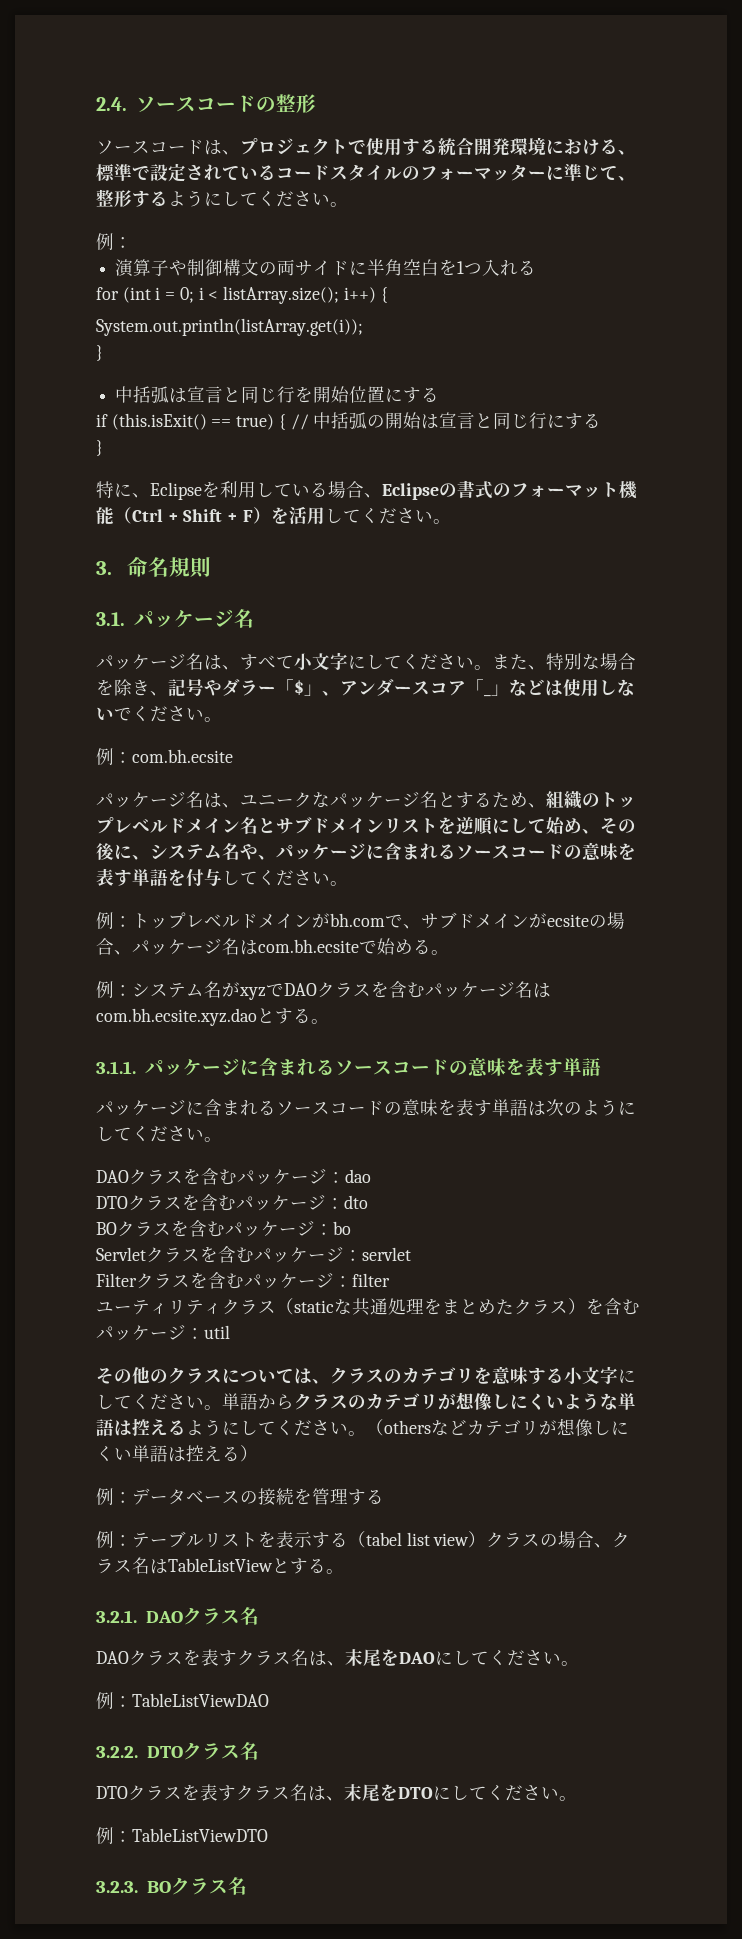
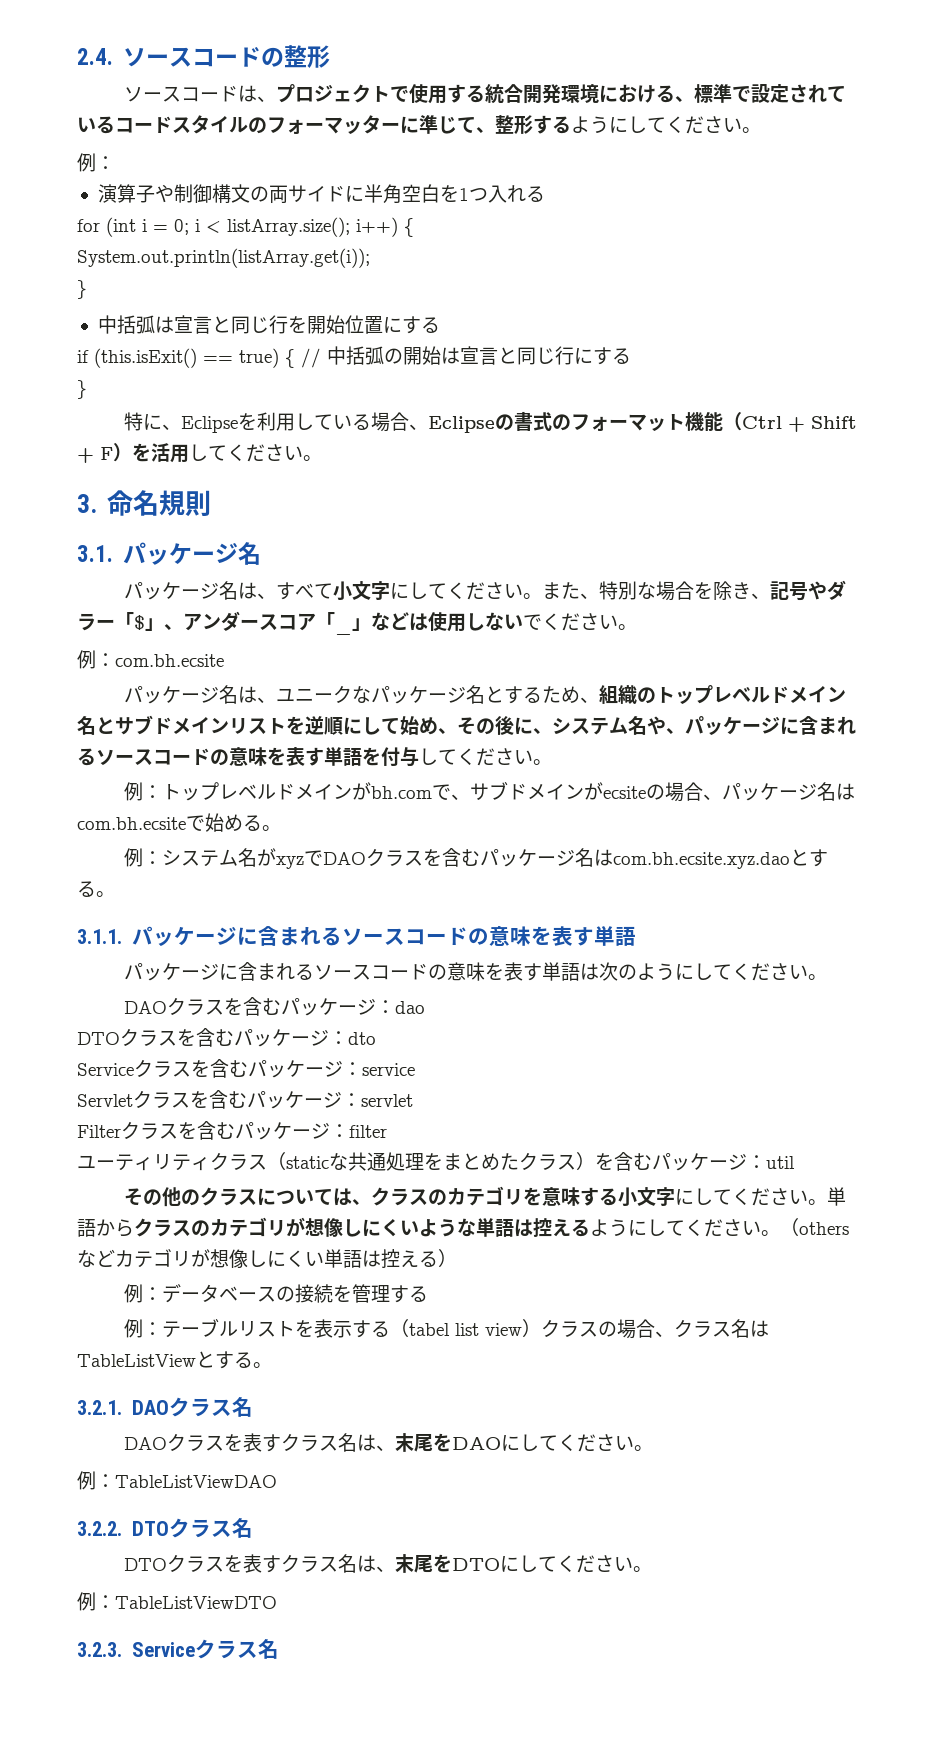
- BOクラスを含むパッケージ：bo
+ Serviceクラスを含むパッケージ：service
- 3.2.3. BOクラス名
+ 3.2.3. Serviceクラス名

